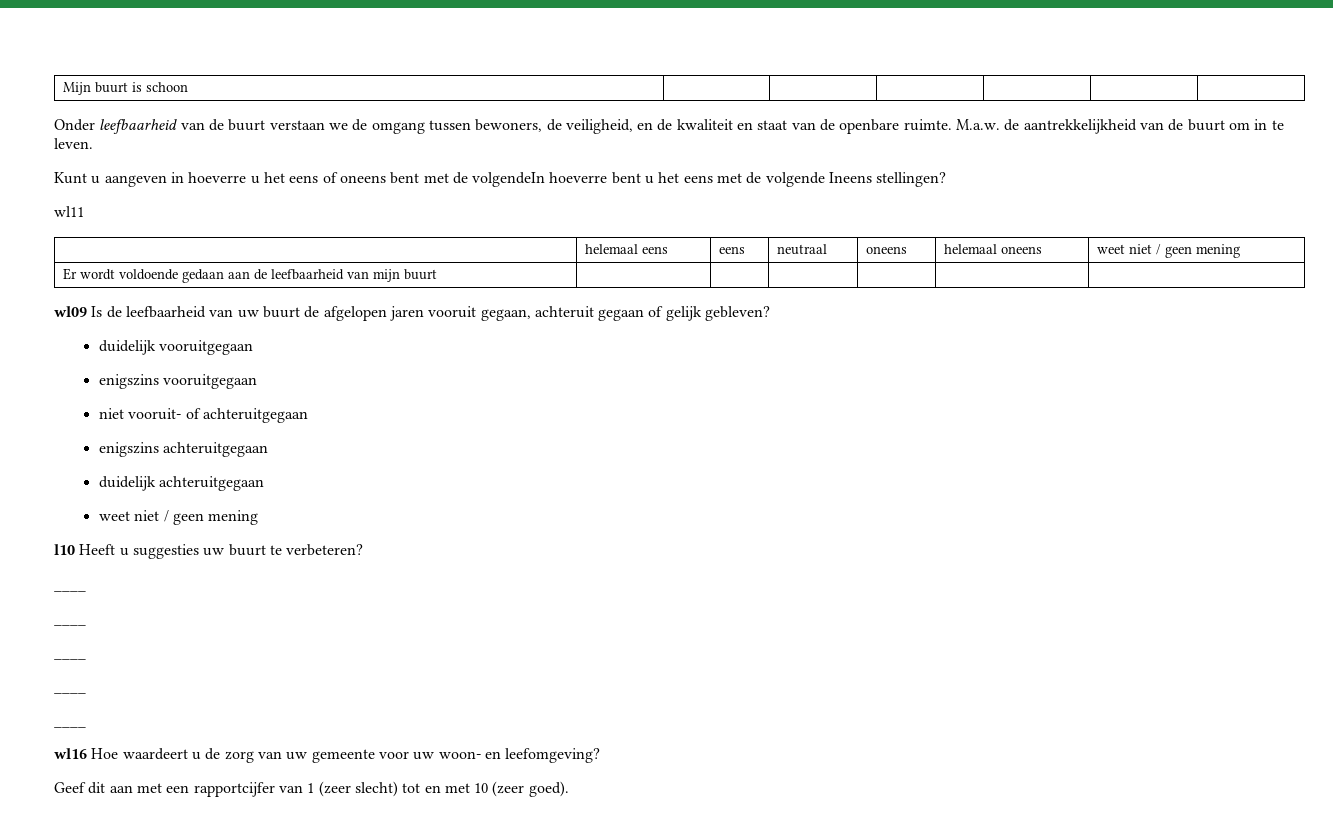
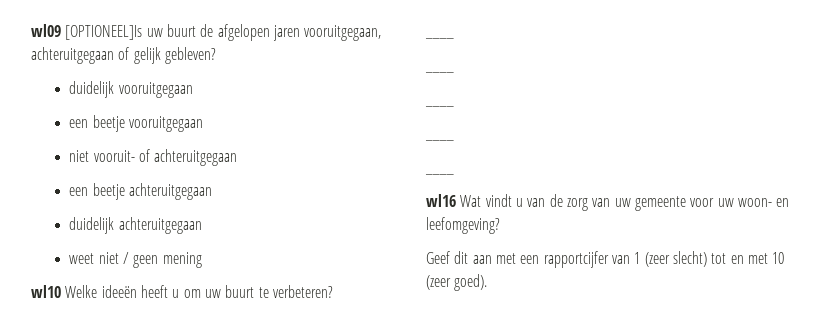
- Mijn buurt is schoon | | | | | |
- Onder leefbaarheid van de buurt verstaan we de omgang tussen bewoners, de veiligheid, en de kwaliteit en staat van de openbare ruimte. M.a.w. de aantrekkelijkheid van de buurt om in te leven.
- Kunt u aangeven in hoeverre u het eens of oneens bent met de volgendeIn hoeverre bent u het eens met de volgende Ineens stellingen?
- wl11
- | helemaal eens | eens | neutraal | oneens | helemaal oneens | weet niet / geen mening
- Er wordt voldoende gedaan aan de leefbaarheid van mijn buurt | | | | | |
- wl09 Is de leefbaarheid van uw buurt de afgelopen jaren vooruit gegaan, achteruit gegaan of gelijk gebleven?
+ wl09 [OPTIONEEL]Is uw buurt de afgelopen jaren vooruitgegaan, achteruitgegaan of gelijk gebleven?
- enigszins vooruitgegaan
+ een beetje vooruitgegaan
- enigszins achteruitgegaan
+ een beetje achteruitgegaan
- l10 Heeft u suggesties uw buurt te verbeteren?
+ wl10 Welke ideeën heeft u om uw buurt te verbeteren?
- wl16 Hoe waardeert u de zorg van uw gemeente voor uw woon- en leefomgeving?
+ wl16 Wat vindt u van de zorg van uw gemeente voor uw woon- en leefomgeving?

